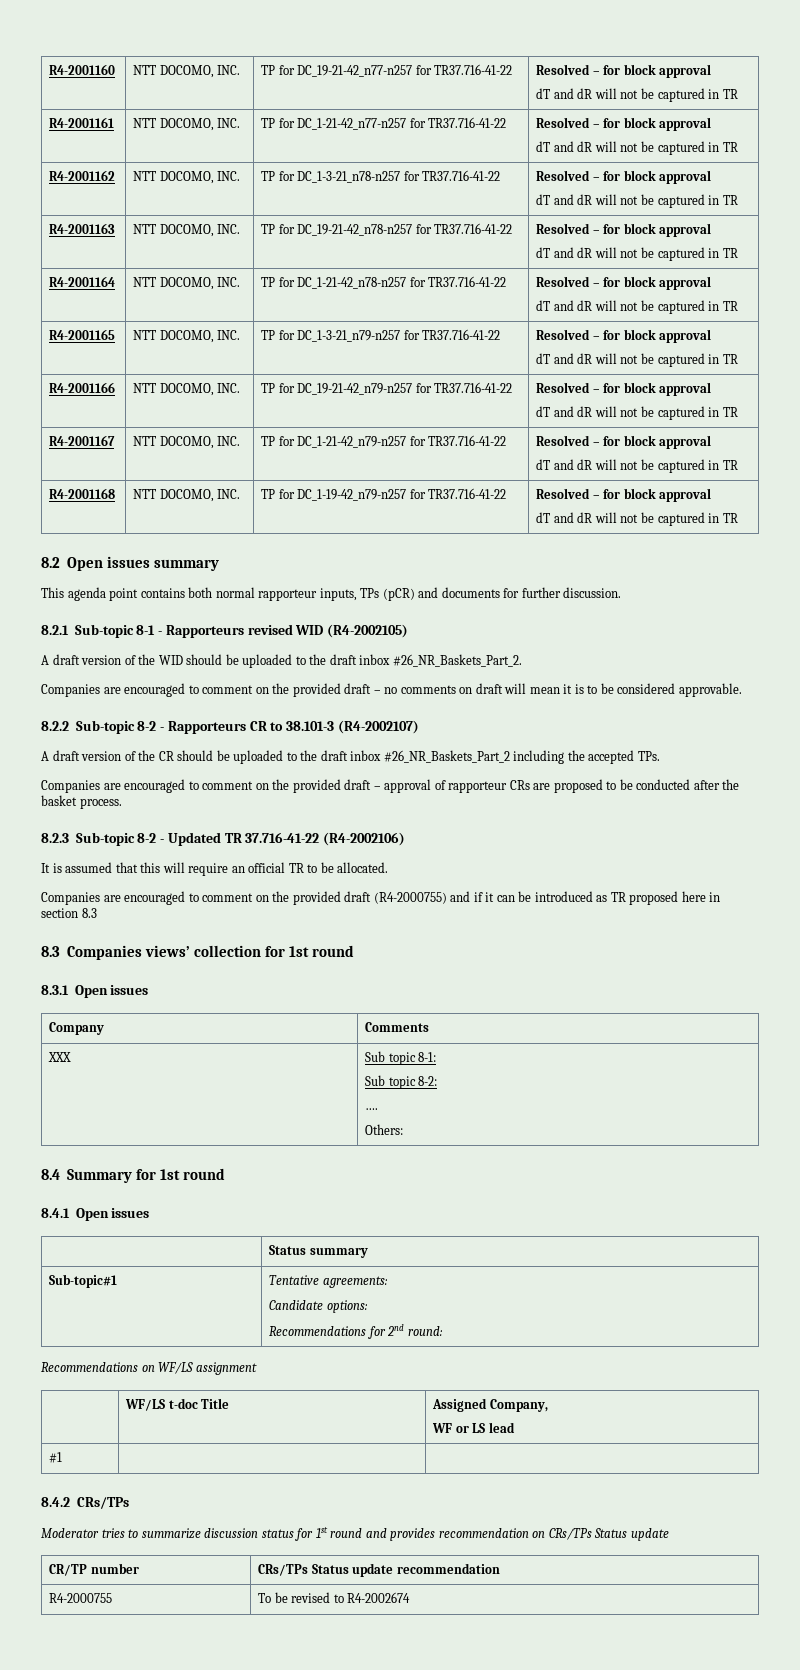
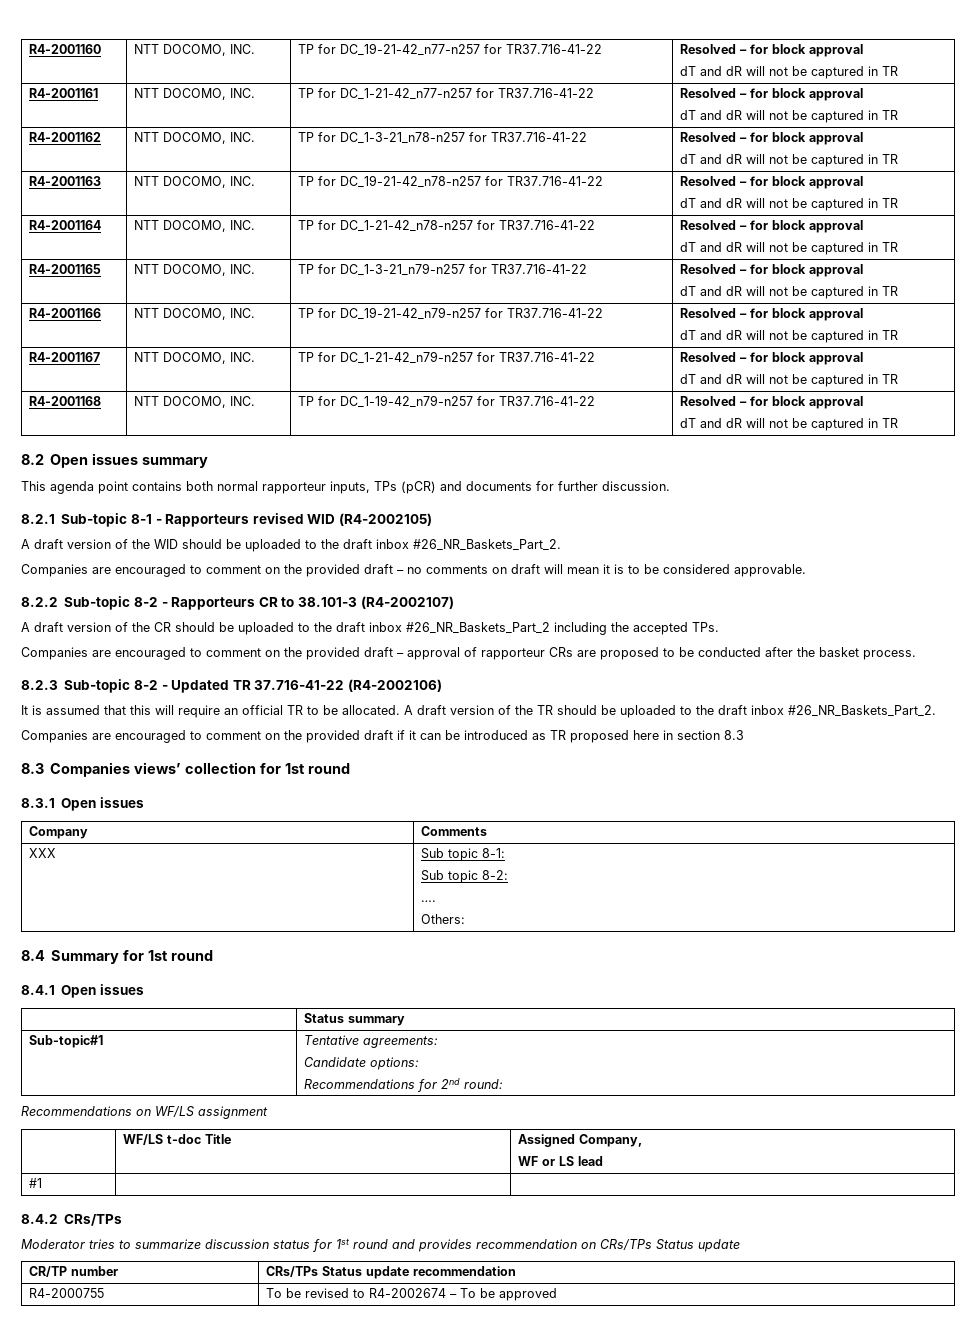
- It is assumed that this will require an official TR to be allocated.
- Companies are encouraged to comment on the provided draft (R4-2000755) and if it can be introduced as TR proposed here in section 8.3
+ It is assumed that this will require an official TR to be allocated. A draft version of the TR should be uploaded to the draft inbox #26_NR_Baskets_Part_2.
+ Companies are encouraged to comment on the provided draft if it can be introduced as TR proposed here in section 8.3
- R4-2000755 | To be revised to R4-2002674
+ R4-2000755 | To be revised to R4-2002674 – To be approved

